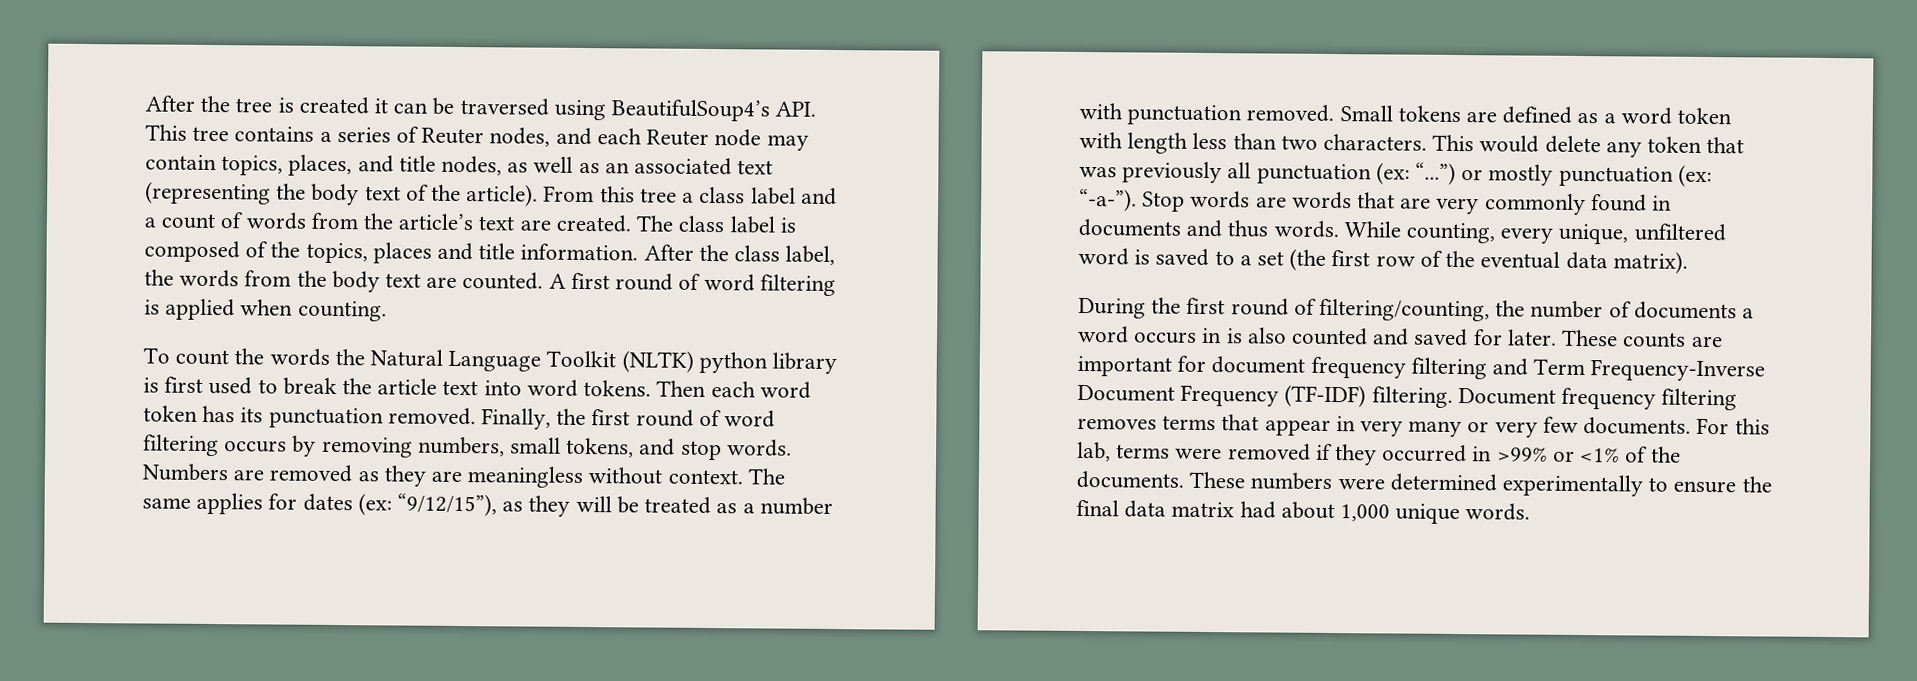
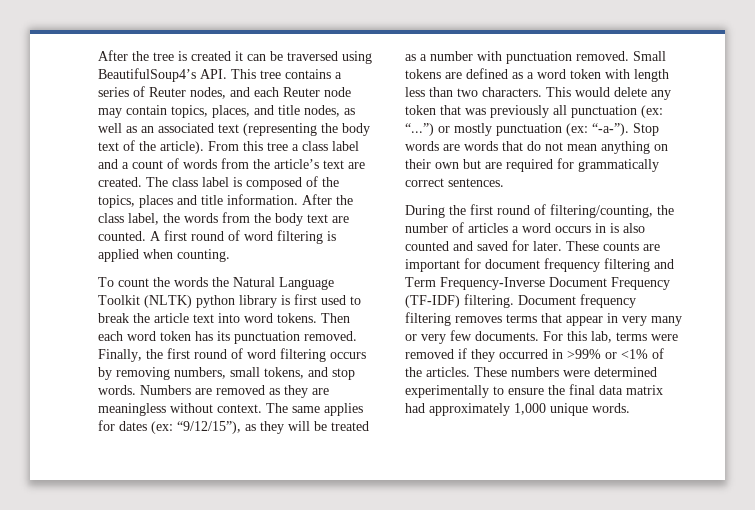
- Stop words are words that are very commonly found in documents and thus words. While counting, every unique, unfiltered word is saved to a set (the first row of the eventual data matrix).
+ Stop words are words that do not mean anything on their own but are required for grammatically correct sentences.
- During the first round of filtering/counting, the number of documents a word occurs in is also counted and saved for later.
+ During the first round of filtering/counting, the number of articles a word occurs in is also counted and saved for later.
- For this lab, terms were removed if they occurred in >99% or <1% of the documents.
+ For this lab, terms were removed if they occurred in >99% or <1% of the articles.
- These numbers were determined experimentally to ensure the final data matrix had about 1,000 unique words.
+ These numbers were determined experimentally to ensure the final data matrix had approximately 1,000 unique words.

